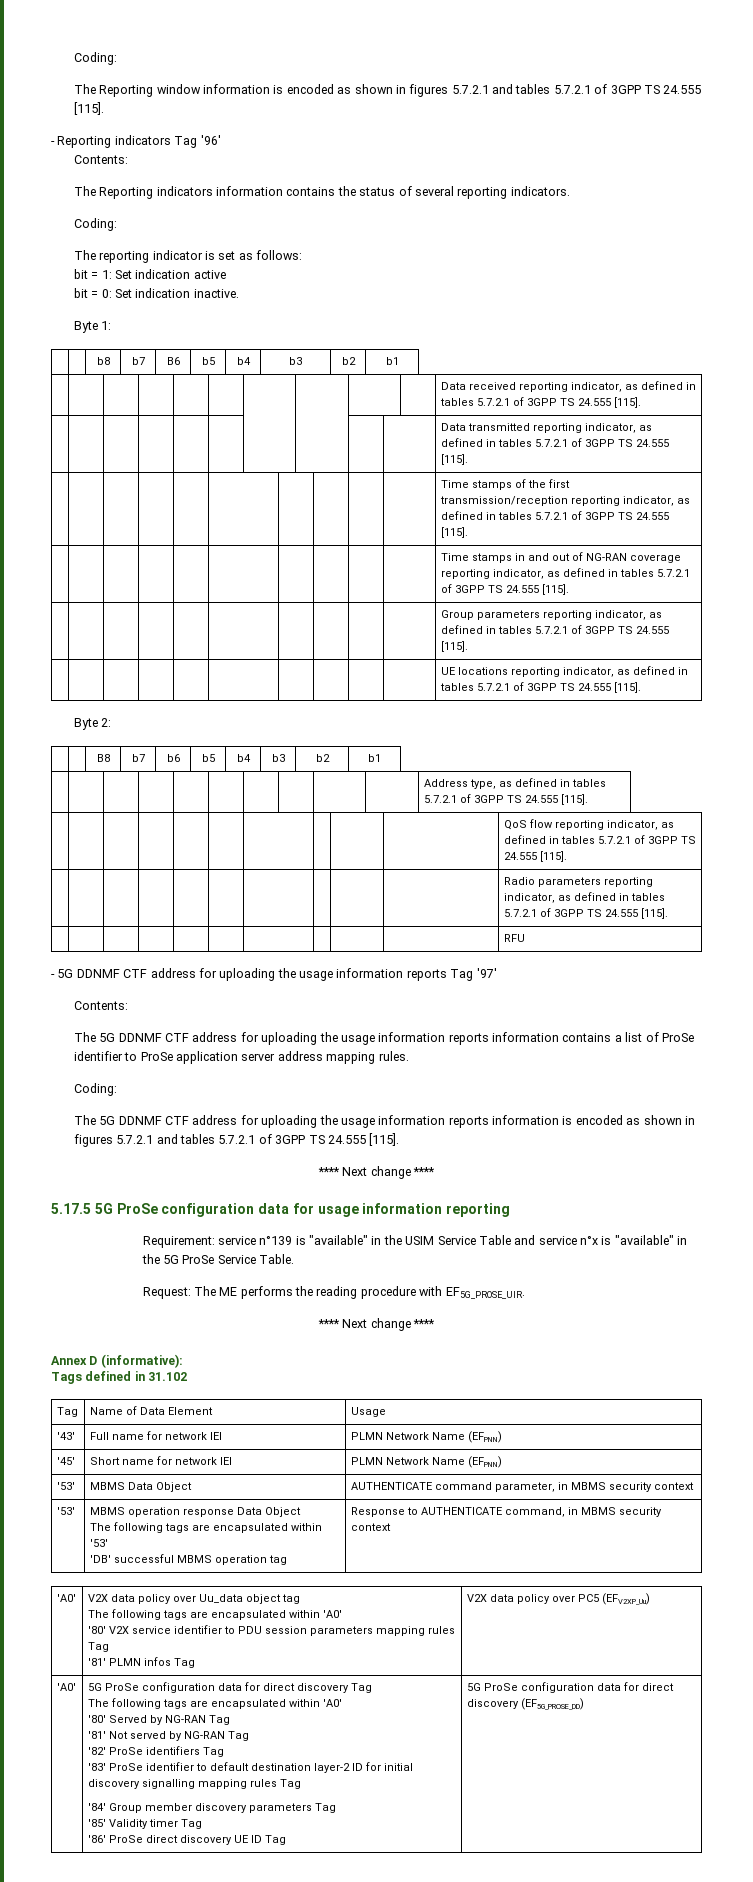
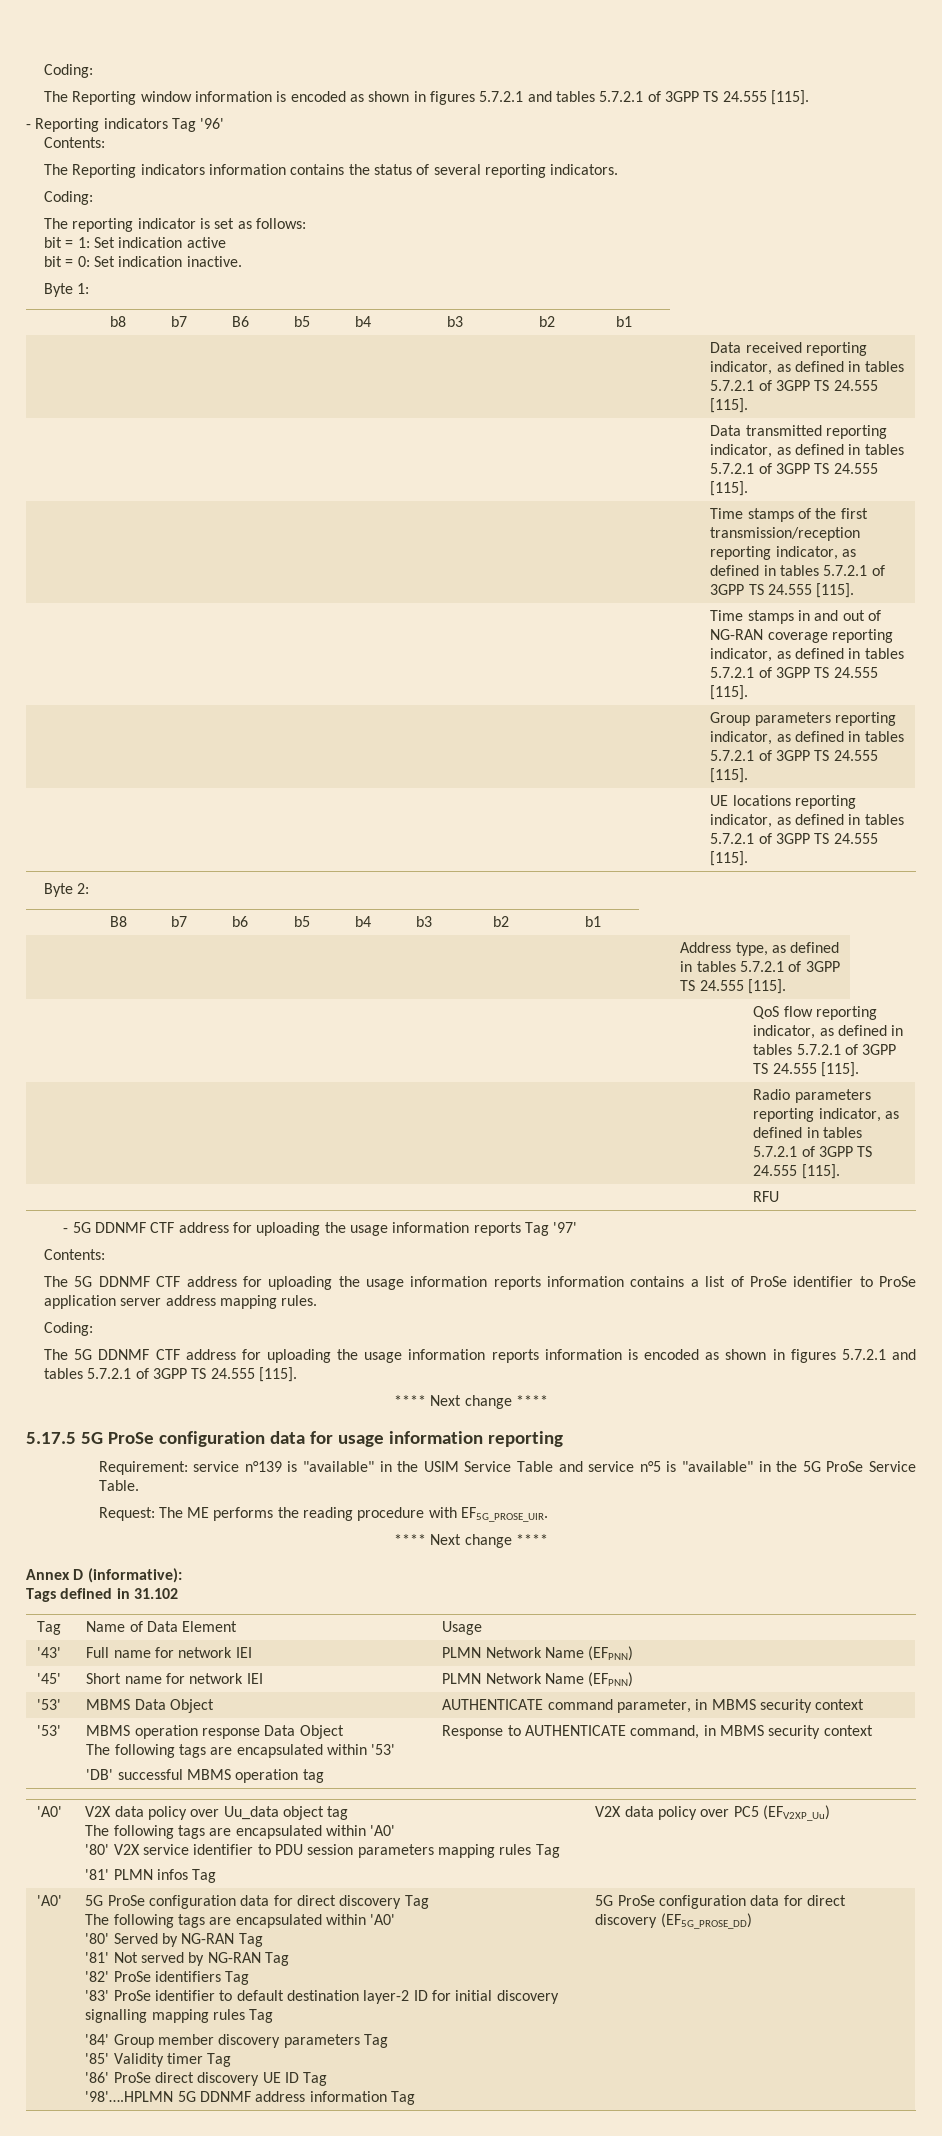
- Requirement: service n°139 is "available" in the USIM Service Table and service n°x is "available" in the 5G ProSe Service Table.
+ Requirement: service n°139 is "available" in the USIM Service Table and service n°5 is "available" in the 5G ProSe Service Table.
+ '98'….HPLMN 5G DDNMF address information Tag

